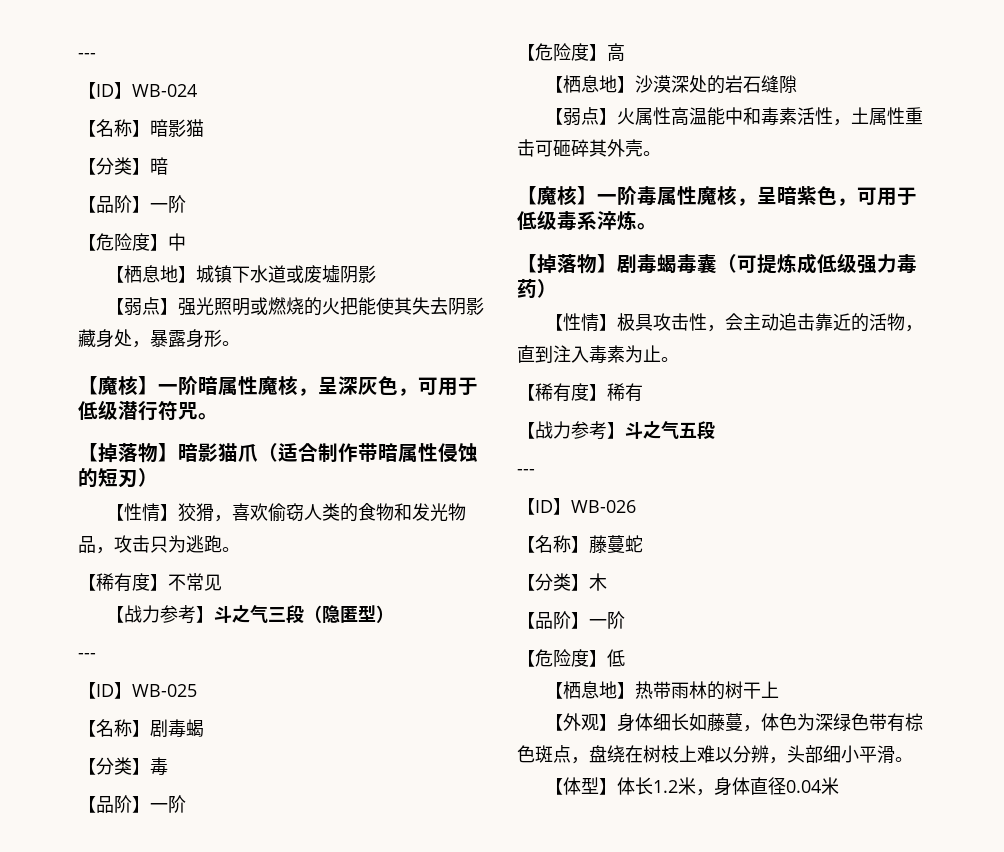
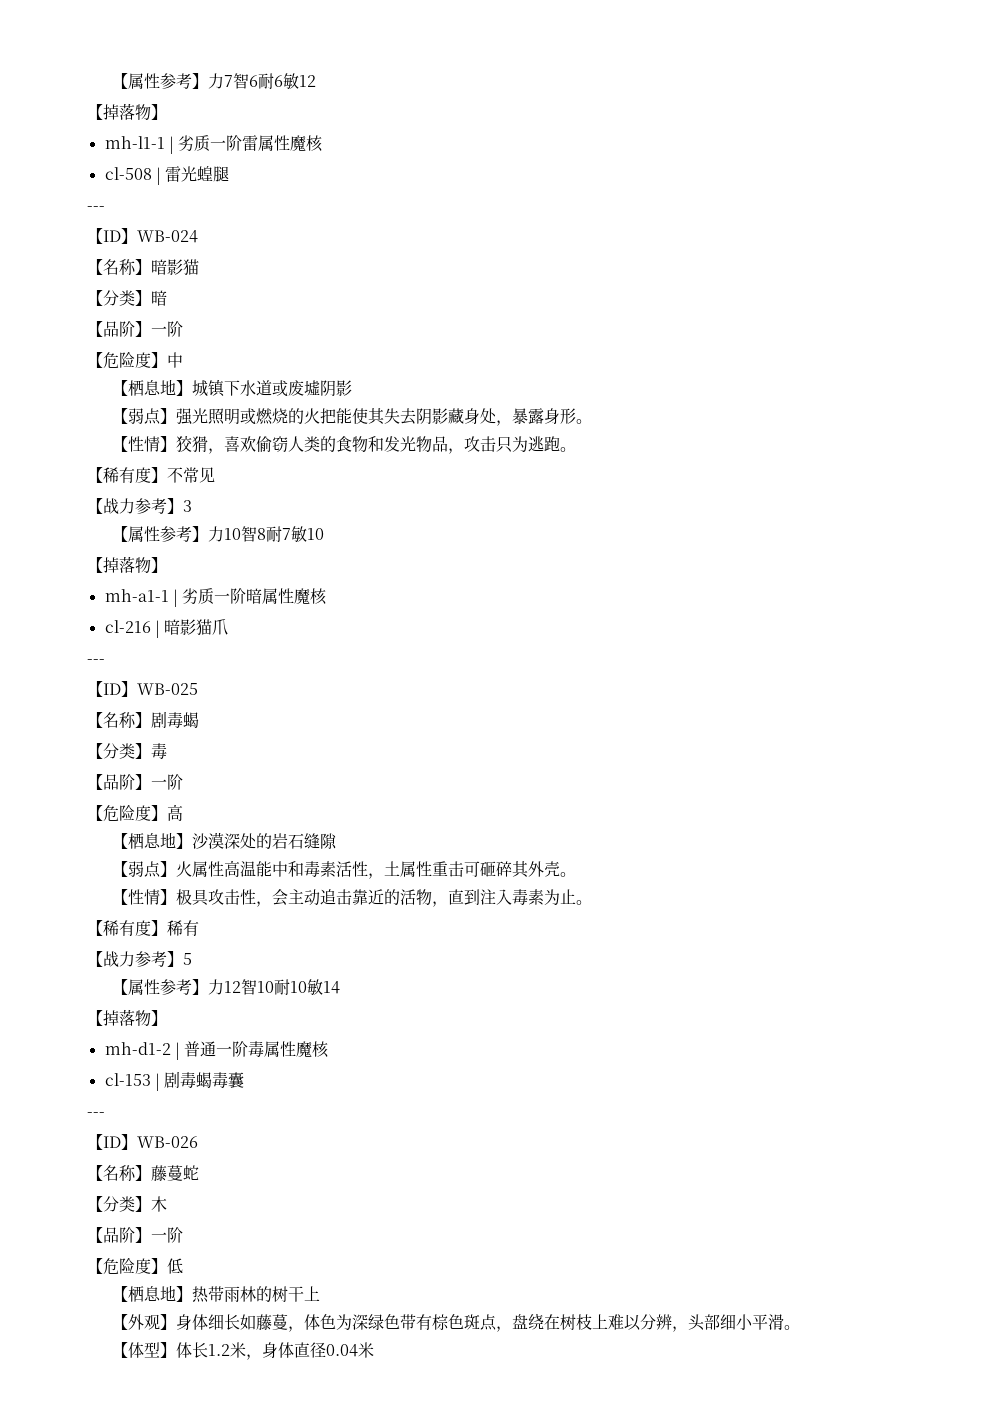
+ 【属性参考】力7智6耐6敏12
+ 【掉落物】
+ mh-l1-1 | 劣质一阶雷属性魔核
+ cl-508 | 雷光蝗腿
- 【魔核】一阶暗属性魔核，呈深灰色，可用于低级潜行符咒。
- 【掉落物】暗影猫爪（适合制作带暗属性侵蚀的短刃）
- 【战力参考】斗之气三段（隐匿型）
+ 【战力参考】3
+ 【属性参考】力10智8耐7敏10
+ 【掉落物】
+ mh-a1-1 | 劣质一阶暗属性魔核
+ cl-216 | 暗影猫爪
- 【魔核】一阶毒属性魔核，呈暗紫色，可用于低级毒系淬炼。
- 【掉落物】剧毒蝎毒囊（可提炼成低级强力毒药）
- 【战力参考】斗之气五段
+ 【战力参考】5
+ 【属性参考】力12智10耐10敏14
+ 【掉落物】
+ mh-d1-2 | 普通一阶毒属性魔核
+ cl-153 | 剧毒蝎毒囊

